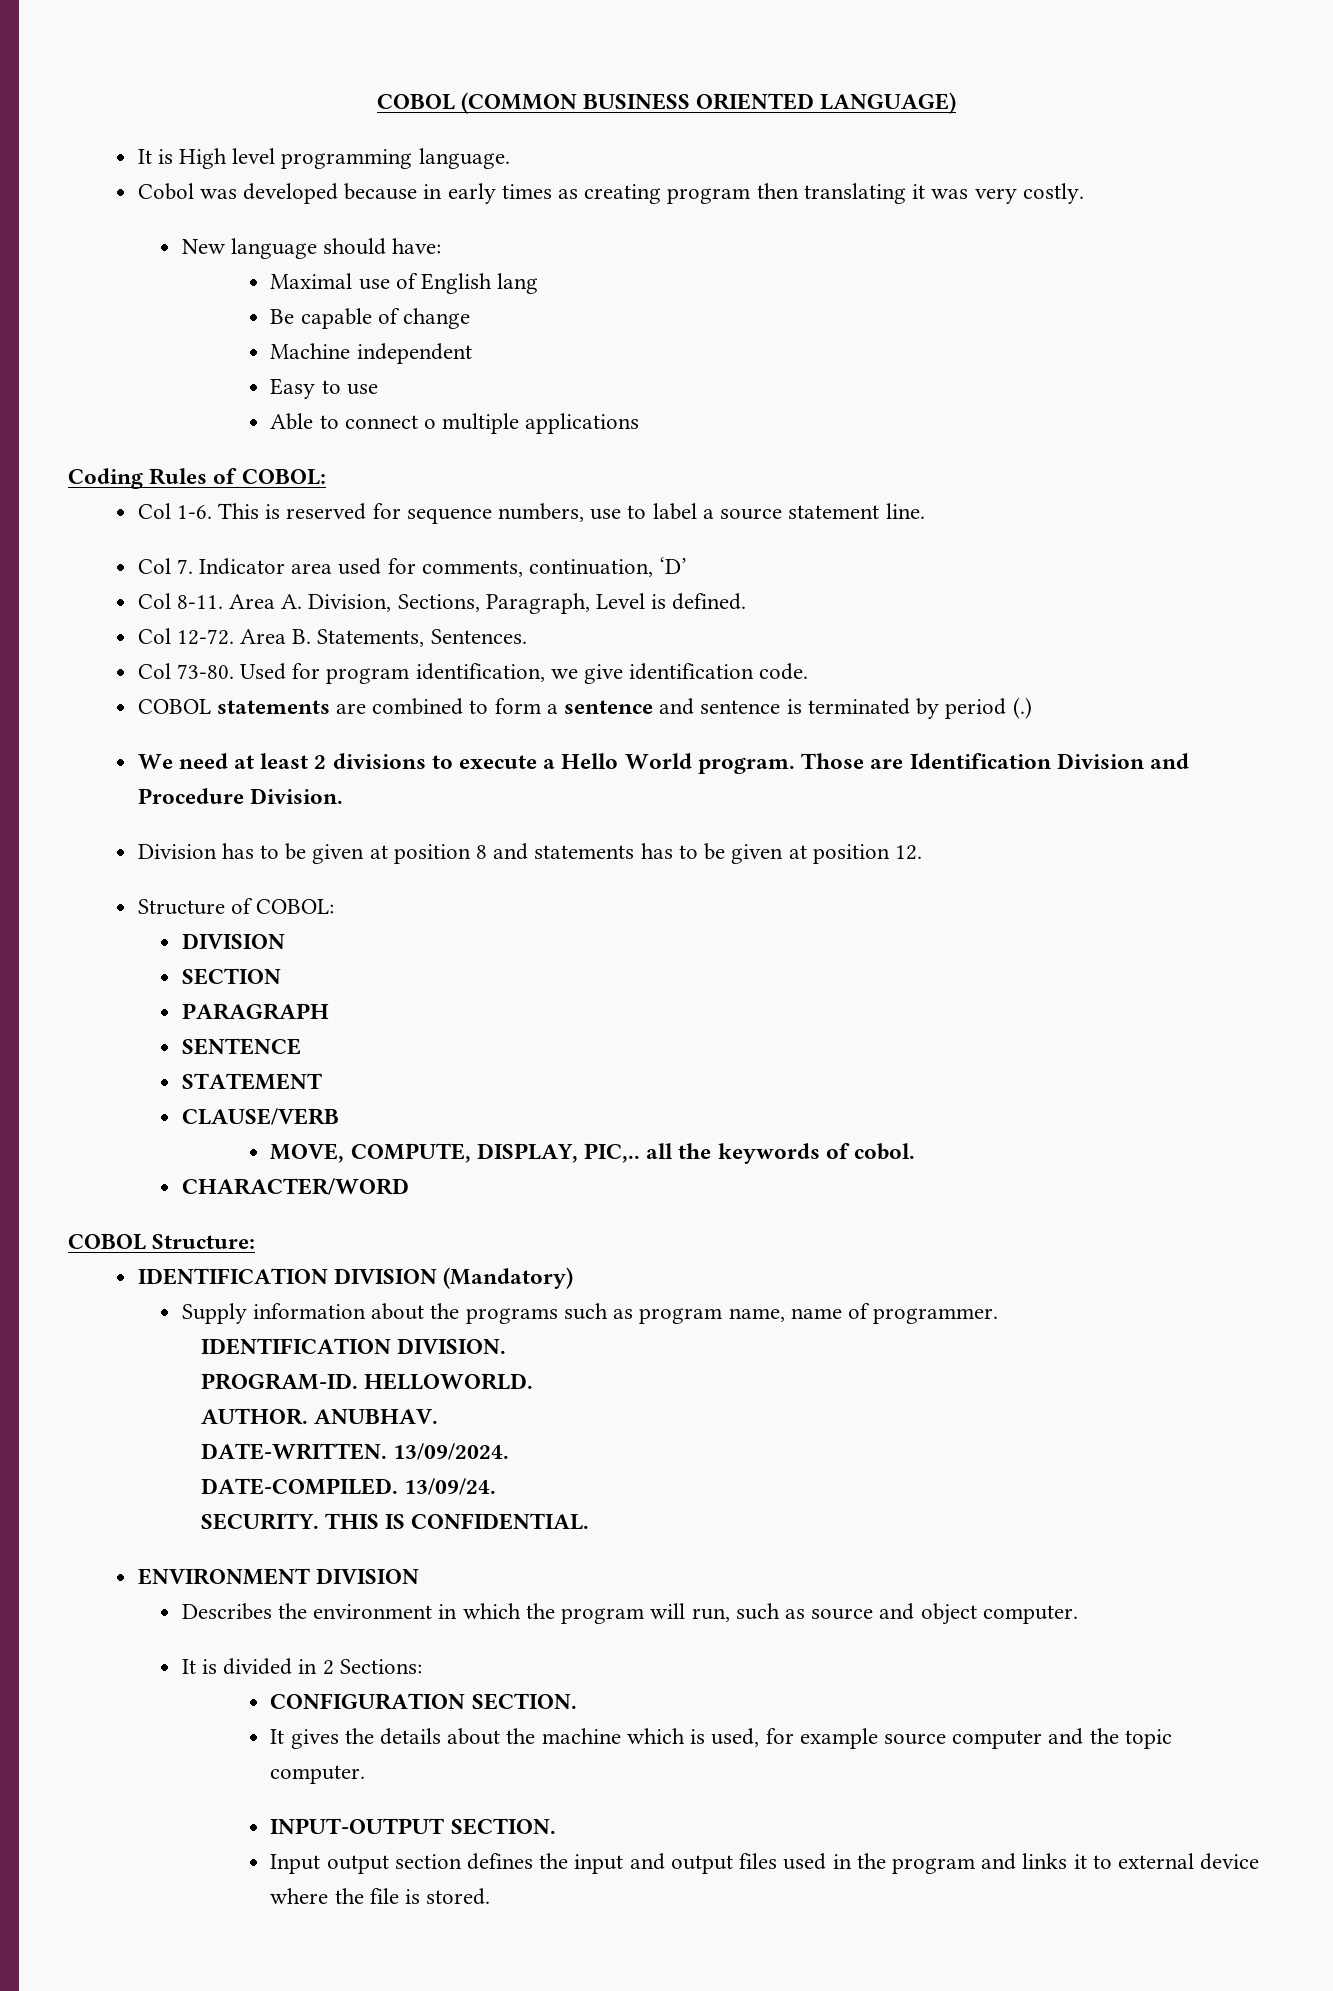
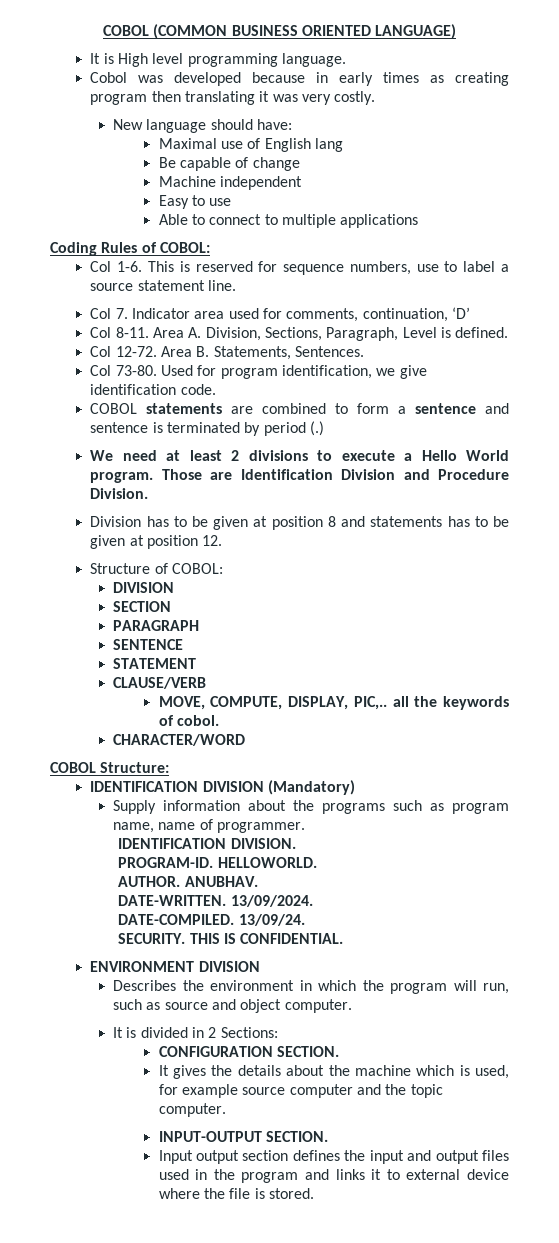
- Able to connect o multiple applications
+ Able to connect to multiple applications

